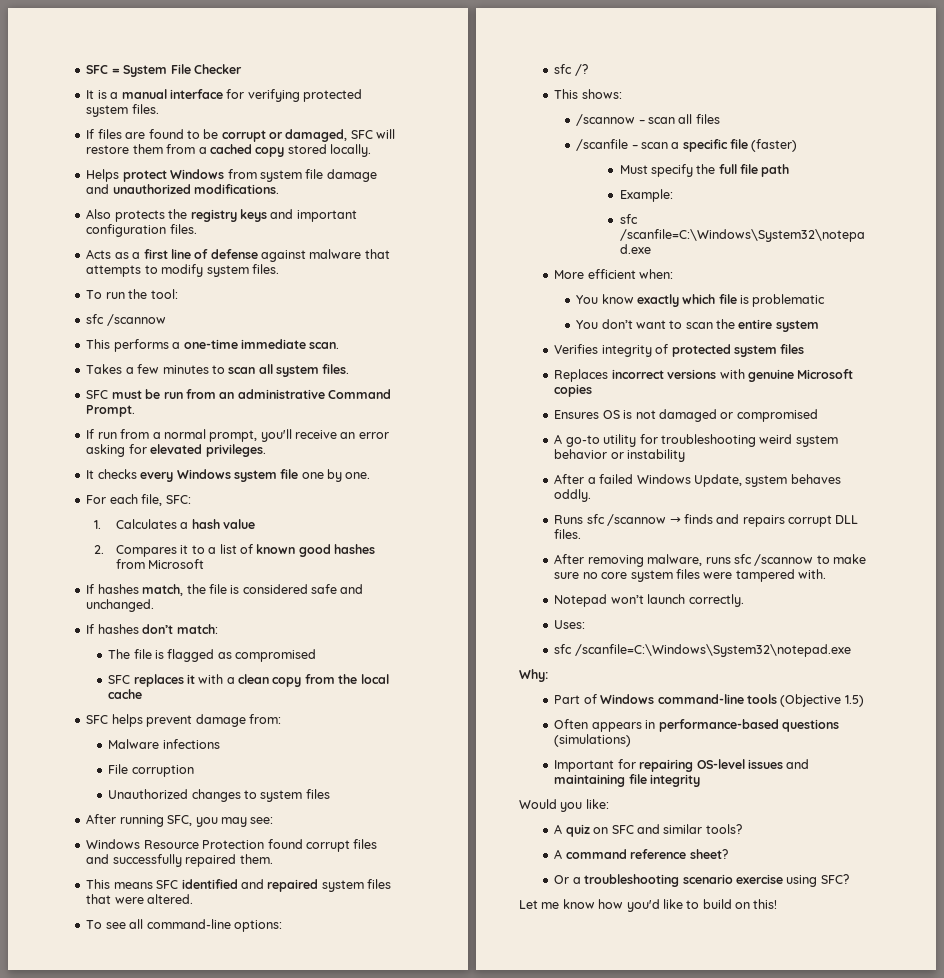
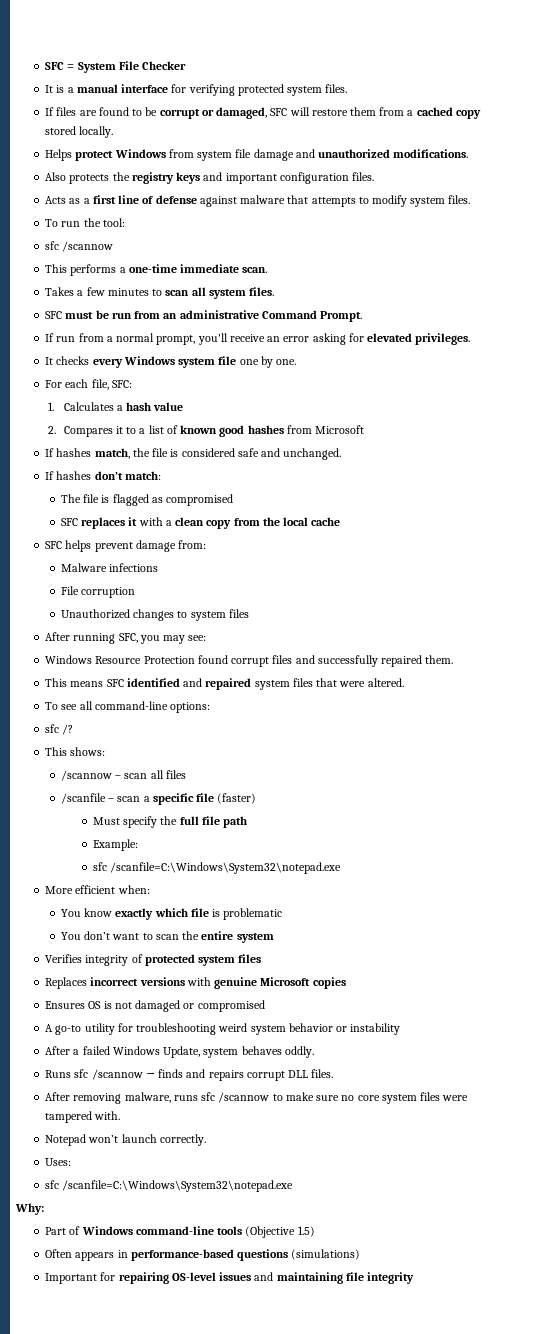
- Would you like:
- A quiz on SFC and similar tools?
- A command reference sheet?
- Or a troubleshooting scenario exercise using SFC?
- Let me know how you'd like to build on this!

